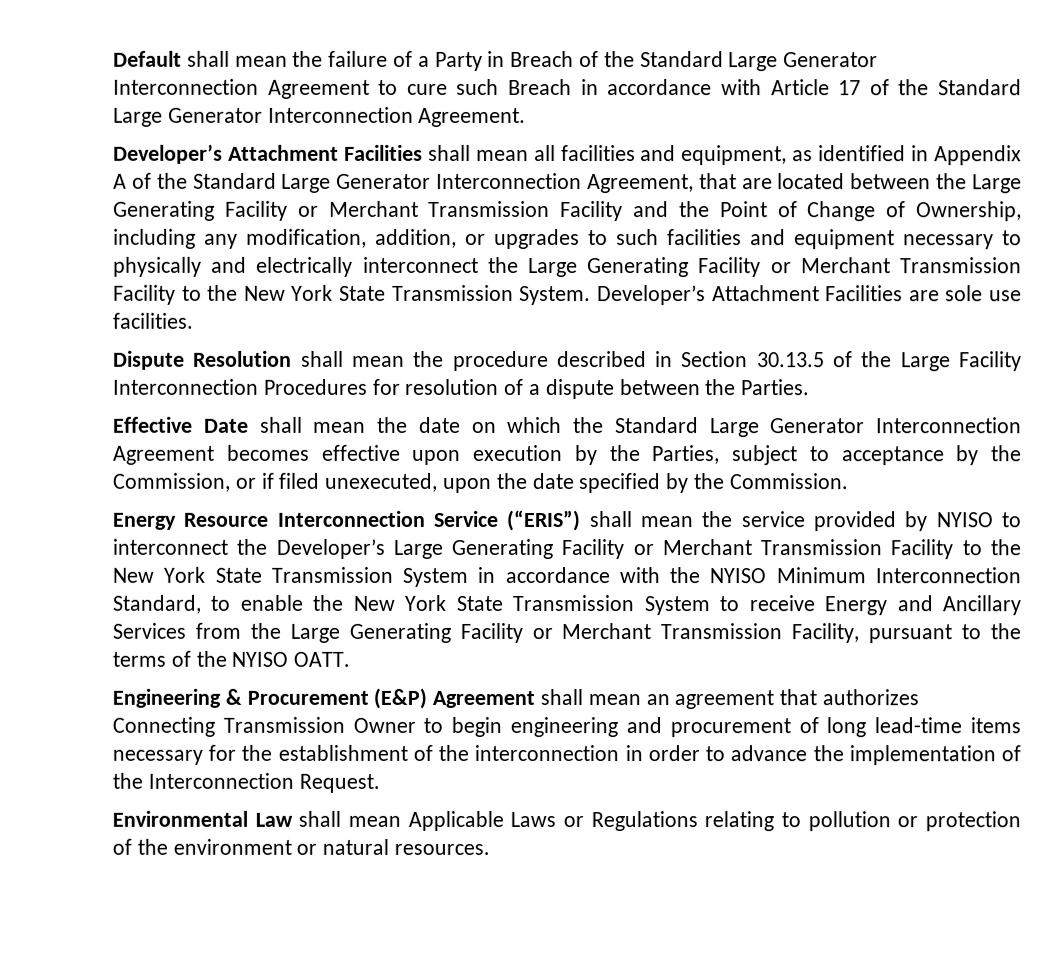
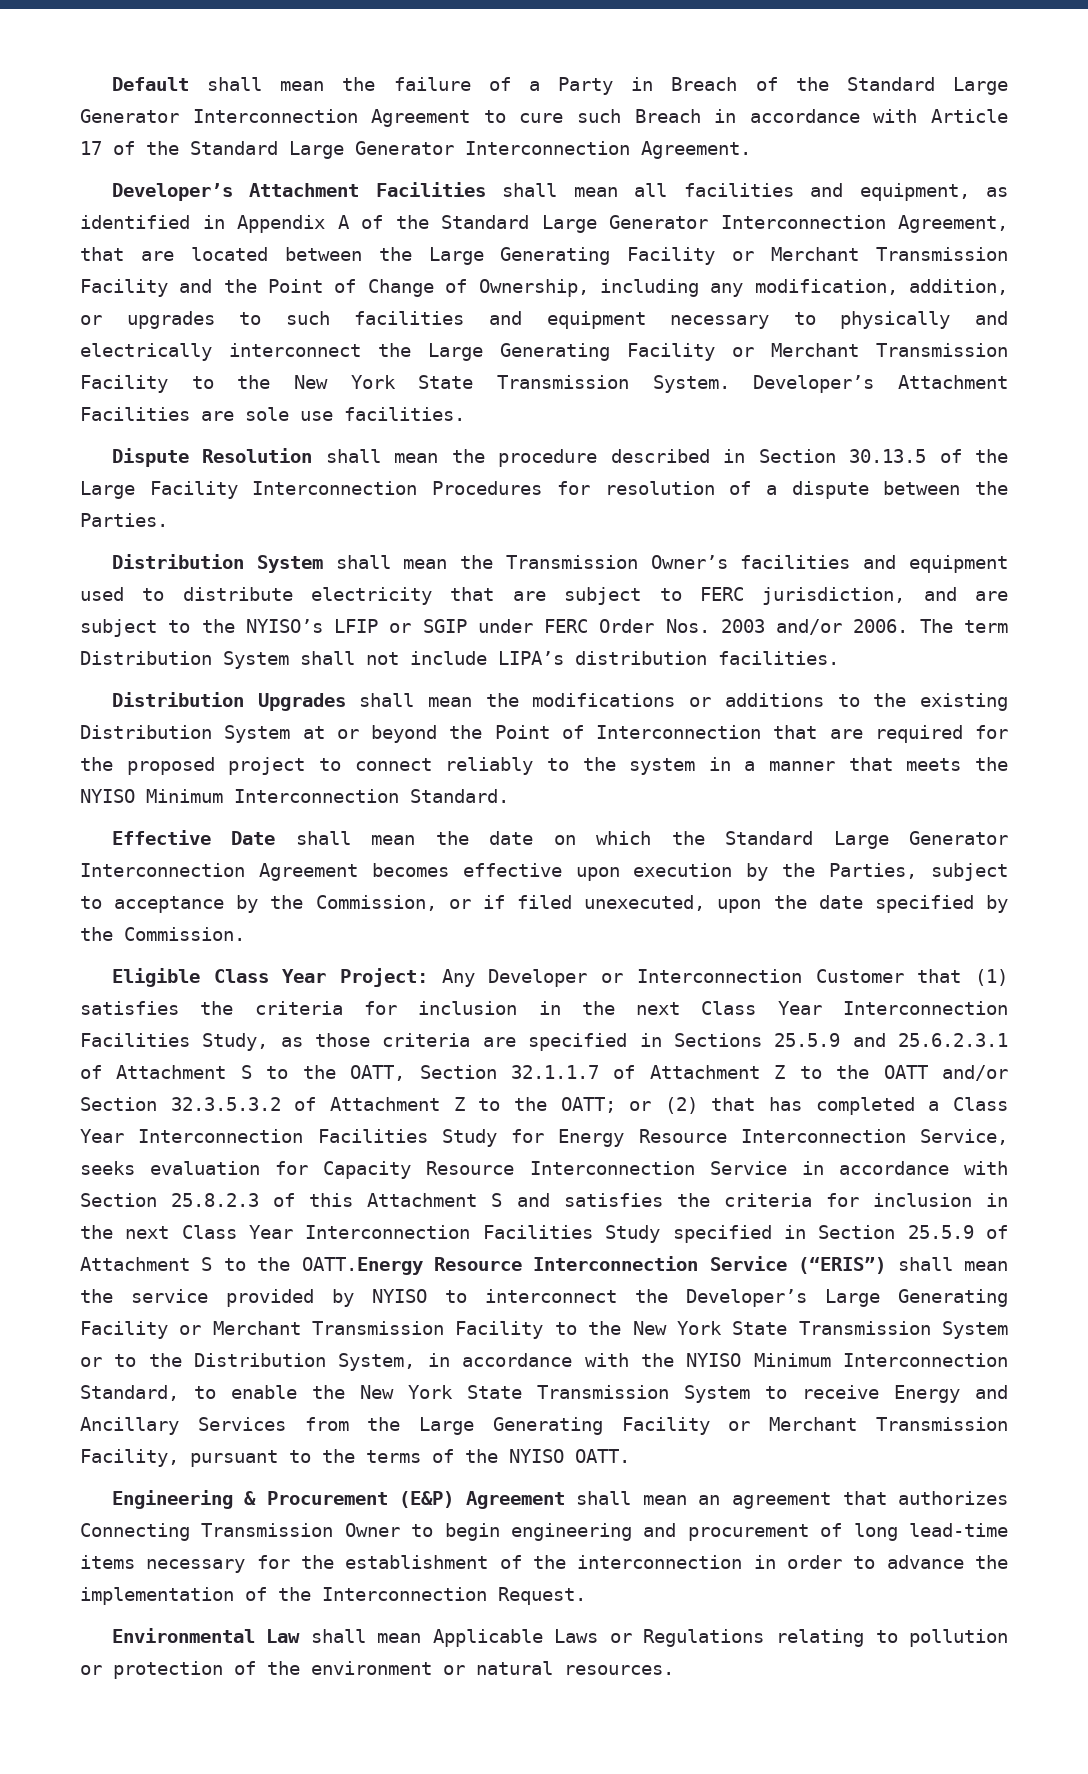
+ Distribution System shall mean the Transmission Owner’s facilities and equipment used to distribute electricity that are subject to FERC jurisdiction, and are subject to the NYISO’s LFIP or SGIP under FERC Order Nos. 2003 and/or 2006. The term Distribution System shall not include LIPA’s distribution facilities.
+ Distribution Upgrades shall mean the modifications or additions to the existing Distribution System at or beyond the Point of Interconnection that are required for the proposed project to connect reliably to the system in a manner that meets the NYISO Minimum Interconnection Standard.
- Energy Resource Interconnection Service (“ERIS”) shall mean the service provided by NYISO to interconnect the Developer’s Large Generating Facility or Merchant Transmission Facility to the New York State Transmission System in accordance with the NYISO Minimum Interconnection Standard, to enable the New York State Transmission System to receive Energy and Ancillary Services from the Large Generating Facility or Merchant Transmission Facility, pursuant to the terms of the NYISO OATT.
+ Eligible Class Year Project: Any Developer or Interconnection Customer that (1) satisfies the criteria for inclusion in the next Class Year Interconnection Facilities Study, as those criteria are specified in Sections 25.5.9 and 25.6.2.3.1 of Attachment S to the OATT, Section 32.1.1.7 of Attachment Z to the OATT and/or Section 32.3.5.3.2 of Attachment Z to the OATT; or (2) that has completed a Class Year Interconnection Facilities Study for Energy Resource Interconnection Service, seeks evaluation for Capacity Resource Interconnection Service in accordance with Section 25.8.2.3 of this Attachment S and satisfies the criteria for inclusion in the next Class Year Interconnection Facilities Study specified in Section 25.5.9 of Attachment S to the OATT.Energy Resource Interconnection Service (“ERIS”) shall mean the service provided by NYISO to interconnect the Developer’s Large Generating Facility or Merchant Transmission Facility to the New York State Transmission System or to the Distribution System, in accordance with the NYISO Minimum Interconnection Standard, to enable the New York State Transmission System to receive Energy and Ancillary Services from the Large Generating Facility or Merchant Transmission Facility, pursuant to the terms of the NYISO OATT.

